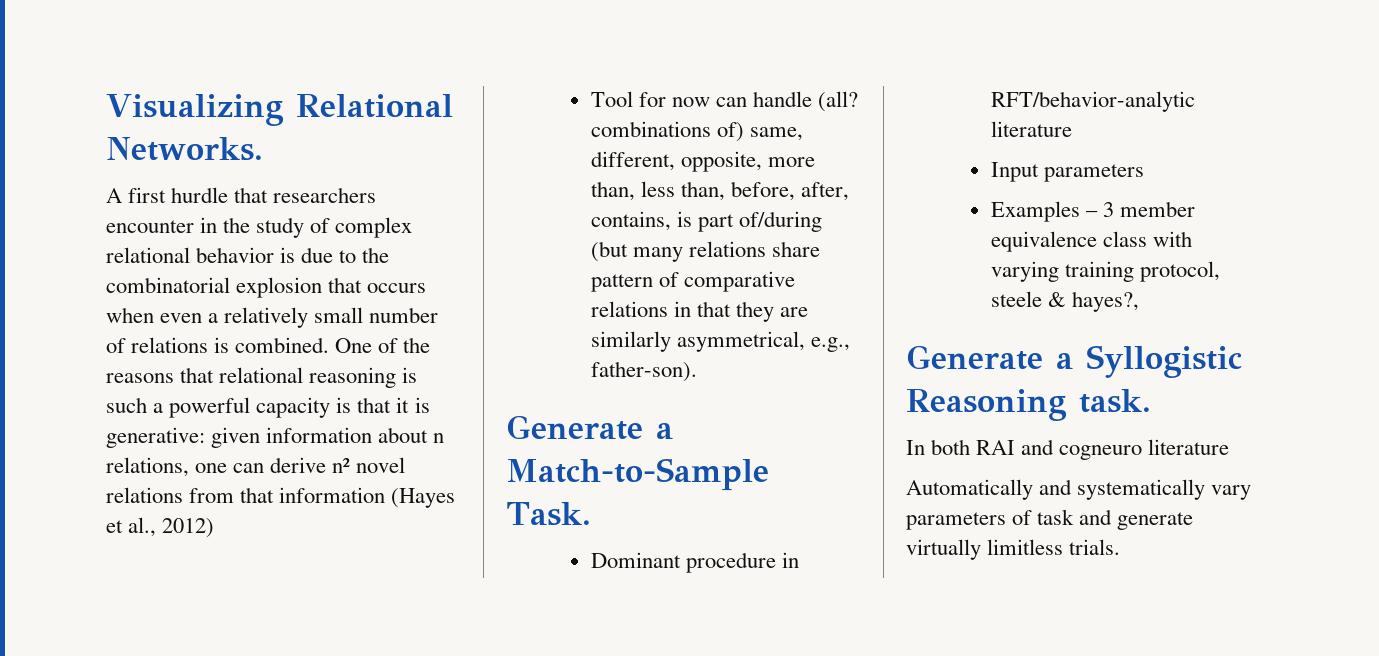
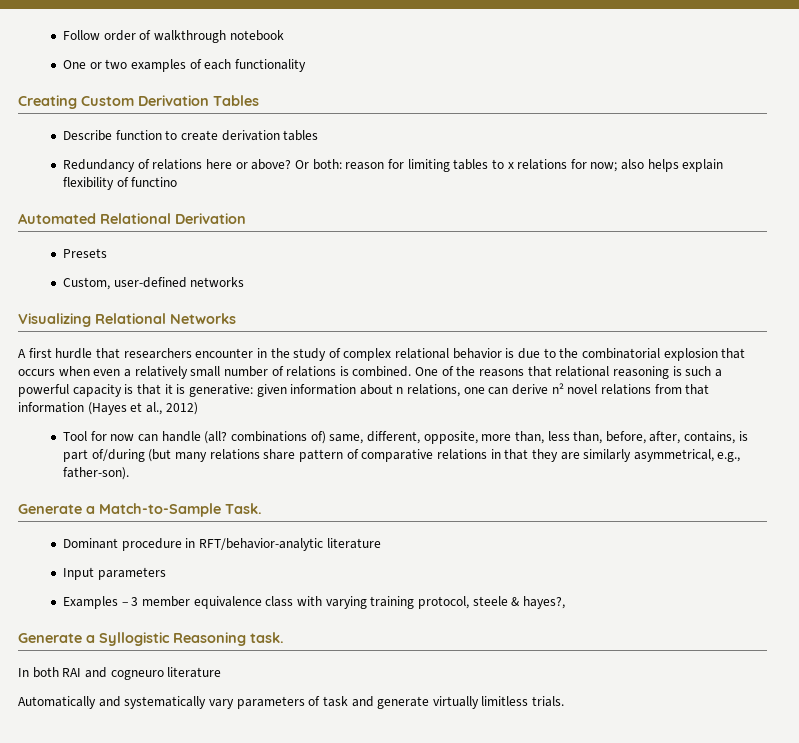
+ Follow order of walkthrough notebook
+ One or two examples of each functionality
+ Creating Custom Derivation Tables
+ Describe function to create derivation tables
+ Redundancy of relations here or above? Or both: reason for limiting tables to x relations for now; also helps explain flexibility of functino
+ Automated Relational Derivation
+ Presets
+ Custom, user-defined networks
- Visualizing Relational Networks.
+ Visualizing Relational Networks

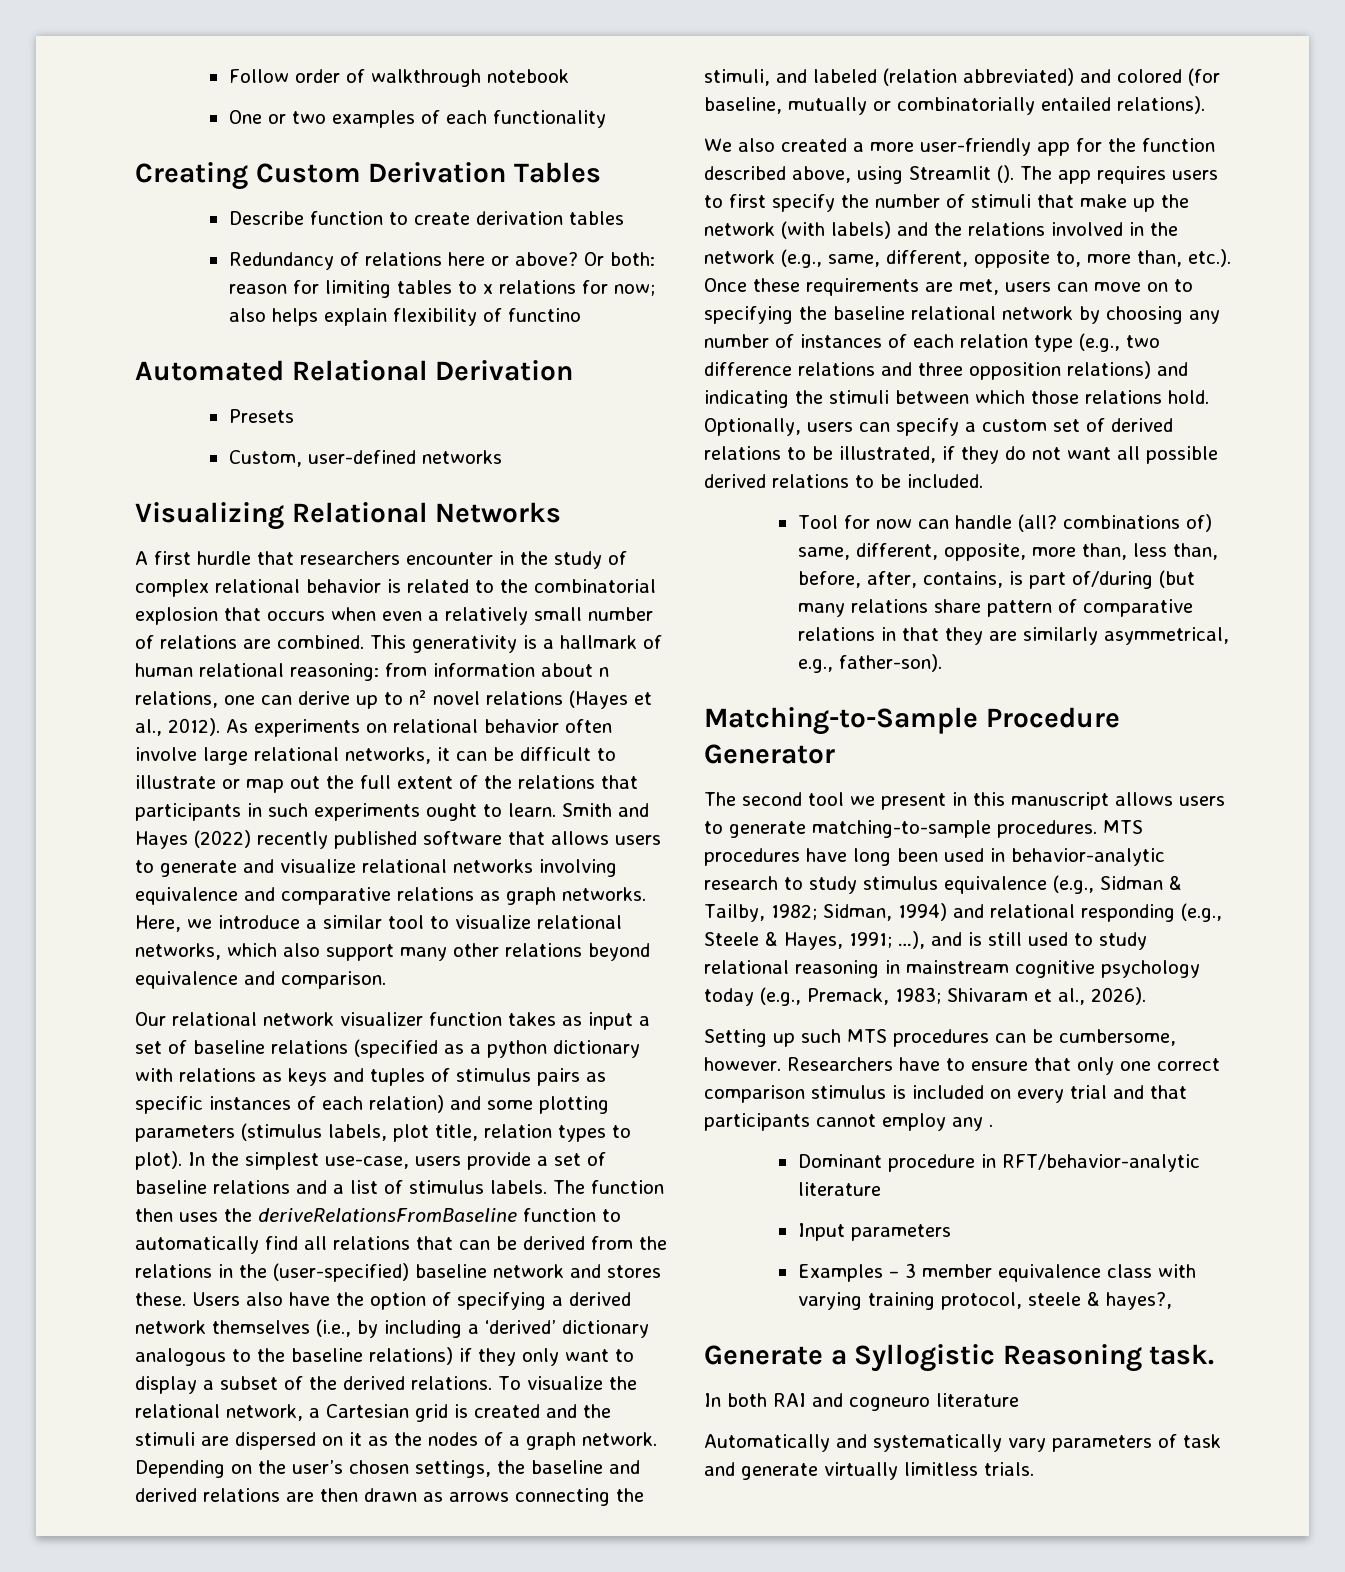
- A first hurdle that researchers encounter in the study of complex relational behavior is due to the combinatorial explosion that occurs when even a relatively small number of relations is combined. One of the reasons that relational reasoning is such a powerful capacity is that it is generative: given information about n relations, one can derive n² novel relations from that information (Hayes et al., 2012)
+ A first hurdle that researchers encounter in the study of complex relational behavior is related to the combinatorial explosion that occurs when even a relatively small number of relations are combined. This generativity is a hallmark of human relational reasoning: from information about n relations, one can derive up to n² novel relations (Hayes et al., 2012). As experiments on relational behavior often involve large relational networks, it can be difficult to illustrate or map out the full extent of the relations that participants in such experiments ought to learn. Smith and Hayes (2022) recently published software that allows users to generate and visualize relational networks involving equivalence and comparative relations as graph networks. Here, we introduce a similar tool to visualize relational networks, which also support many other relations beyond equivalence and comparison.
+ Our relational network visualizer function takes as input a set of baseline relations (specified as a python dictionary with relations as keys and tuples of stimulus pairs as specific instances of each relation) and some plotting parameters (stimulus labels, plot title, relation types to plot). In the simplest use-case, users provide a set of baseline relations and a list of stimulus labels. The function then uses the deriveRelationsFromBaseline function to automatically find all relations that can be derived from the relations in the (user-specified) baseline network and stores these. Users also have the option of specifying a derived network themselves (i.e., by including a ‘derived’ dictionary analogous to the baseline relations) if they only want to display a subset of the derived relations. To visualize the relational network, a Cartesian grid is created and the stimuli are dispersed on it as the nodes of a graph network. Depending on the user’s chosen settings, the baseline and derived relations are then drawn as arrows connecting the stimuli, and labeled (relation abbreviated) and colored (for baseline, mutually or combinatorially entailed relations).
+ We also created a more user-friendly app for the function described above, using Streamlit (). The app requires users to first specify the number of stimuli that make up the network (with labels) and the relations involved in the network (e.g., same, different, opposite to, more than, etc.). Once these requirements are met, users can move on to specifying the baseline relational network by choosing any number of instances of each relation type (e.g., two difference relations and three opposition relations) and indicating the stimuli between which those relations hold. Optionally, users can specify a custom set of derived relations to be illustrated, if they do not want all possible derived relations to be included.
- Generate a Match-to-Sample Task.
+ Matching-to-Sample Procedure Generator
+ The second tool we present in this manuscript allows users to generate matching-to-sample procedures. MTS procedures have long been used in behavior-analytic research to study stimulus equivalence (e.g., Sidman & Tailby, 1982; Sidman, 1994) and relational responding (e.g., Steele & Hayes, 1991; …), and is still used to study relational reasoning in mainstream cognitive psychology today (e.g., Premack, 1983; Shivaram et al., 2026).
+ Setting up such MTS procedures can be cumbersome, however. Researchers have to ensure that only one correct comparison stimulus is included on every trial and that participants cannot employ any .

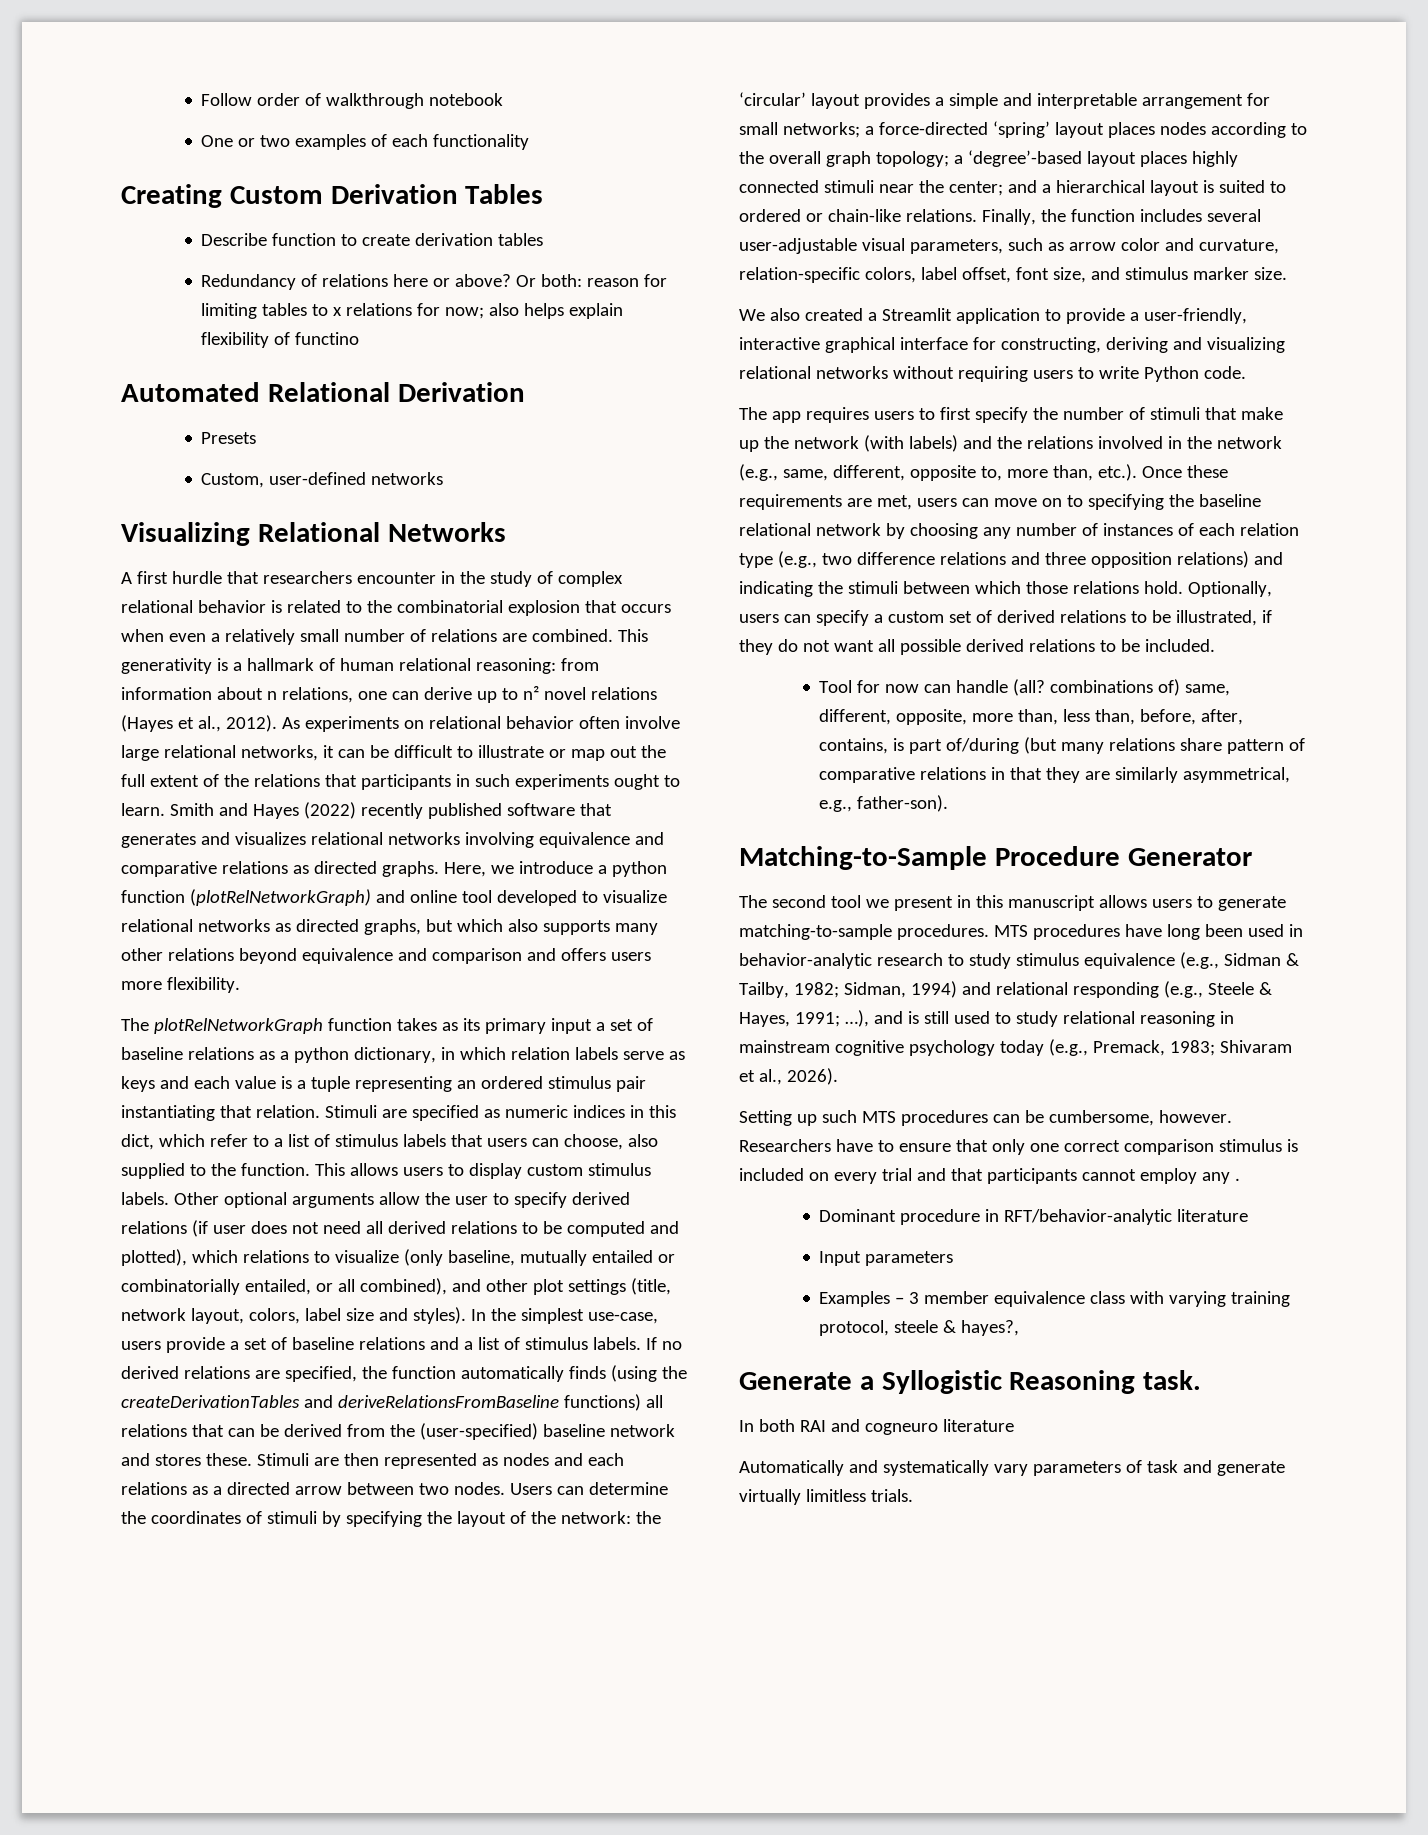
- Smith and Hayes (2022) recently published software that allows users to generate and visualize relational networks involving equivalence and comparative relations as graph networks.
+ Smith and Hayes (2022) recently published software that generates and visualizes relational networks involving equivalence and comparative relations as directed graphs.
- Here, we introduce a similar tool to visualize relational networks, which also support many other relations beyond equivalence and comparison.
- Our relational network visualizer function takes as input a set of baseline relations (specified as a python dictionary with relations as keys and tuples of stimulus pairs as specific instances of each relation) and some plotting parameters (stimulus labels, plot title, relation types to plot).
+ Here, we introduce a python function (plotRelNetworkGraph) and online tool developed to visualize relational networks as directed graphs, but which also supports many other relations beyond equivalence and comparison and offers users more flexibility.
+ The plotRelNetworkGraph function takes as its primary input a set of baseline relations as a python dictionary, in which relation labels serve as keys and each value is a tuple representing an ordered stimulus pair instantiating that relation. Stimuli are specified as numeric indices in this dict, which refer to a list of stimulus labels that users can choose, also supplied to the function. This allows users to display custom stimulus labels. Other optional arguments allow the user to specify derived relations (if user does not need all derived relations to be computed and plotted), which relations to visualize (only baseline, mutually entailed or combinatorially entailed, or all combined), and other plot settings (title, network layout, colors, label size and styles).
- The function then uses the deriveRelationsFromBaseline function to automatically find all relations that can be derived from the relations in the (user-specified) baseline network and stores these.
+ If no derived relations are specified, the function automatically finds (using the createDerivationTables and deriveRelationsFromBaseline functions) all relations that can be derived from the (user-specified) baseline network and stores these.
- Users also have the option of specifying a derived network themselves (i.e., by including a ‘derived’ dictionary analogous to the baseline relations) if they only want to display a subset of the derived relations. To visualize the relational network, a Cartesian grid is created and the stimuli are dispersed on it as the nodes of a graph network. Depending on the user’s chosen settings, the baseline and derived relations are then drawn as arrows connecting the stimuli, and labeled (relation abbreviated) and colored (for baseline, mutually or combinatorially entailed relations).
- We also created a more user-friendly app for the function described above, using Streamlit (). The app requires users to first specify the number of stimuli that make up the network (with labels) and the relations involved in the network (e.g., same, different, opposite to, more than, etc.). Once these requirements are met, users can move on to specifying the baseline relational network by choosing any number of instances of each relation type (e.g., two difference relations and three opposition relations) and indicating the stimuli between which those relations hold.
+ Stimuli are then represented as nodes and each relations as a directed arrow between two nodes. Users can determine the coordinates of stimuli by specifying the layout of the network: the ‘circular’ layout provides a simple and interpretable arrangement for small networks; a force-directed ‘spring’ layout places nodes according to the overall graph topology; a ‘degree’-based layout places highly connected stimuli near the center; and a hierarchical layout is suited to ordered or chain-like relations. Finally, the function includes several user-adjustable visual parameters, such as arrow color and curvature, relation-specific colors, label offset, font size, and stimulus marker size.
+ We also created a Streamlit application to provide a user-friendly, interactive graphical interface for constructing, deriving and visualizing relational networks without requiring users to write Python code.
+ The app requires users to first specify the number of stimuli that make up the network (with labels) and the relations involved in the network (e.g., same, different, opposite to, more than, etc.). Once these requirements are met, users can move on to specifying the baseline relational network by choosing any number of instances of each relation type (e.g., two difference relations and three opposition relations) and indicating the stimuli between which those relations hold.

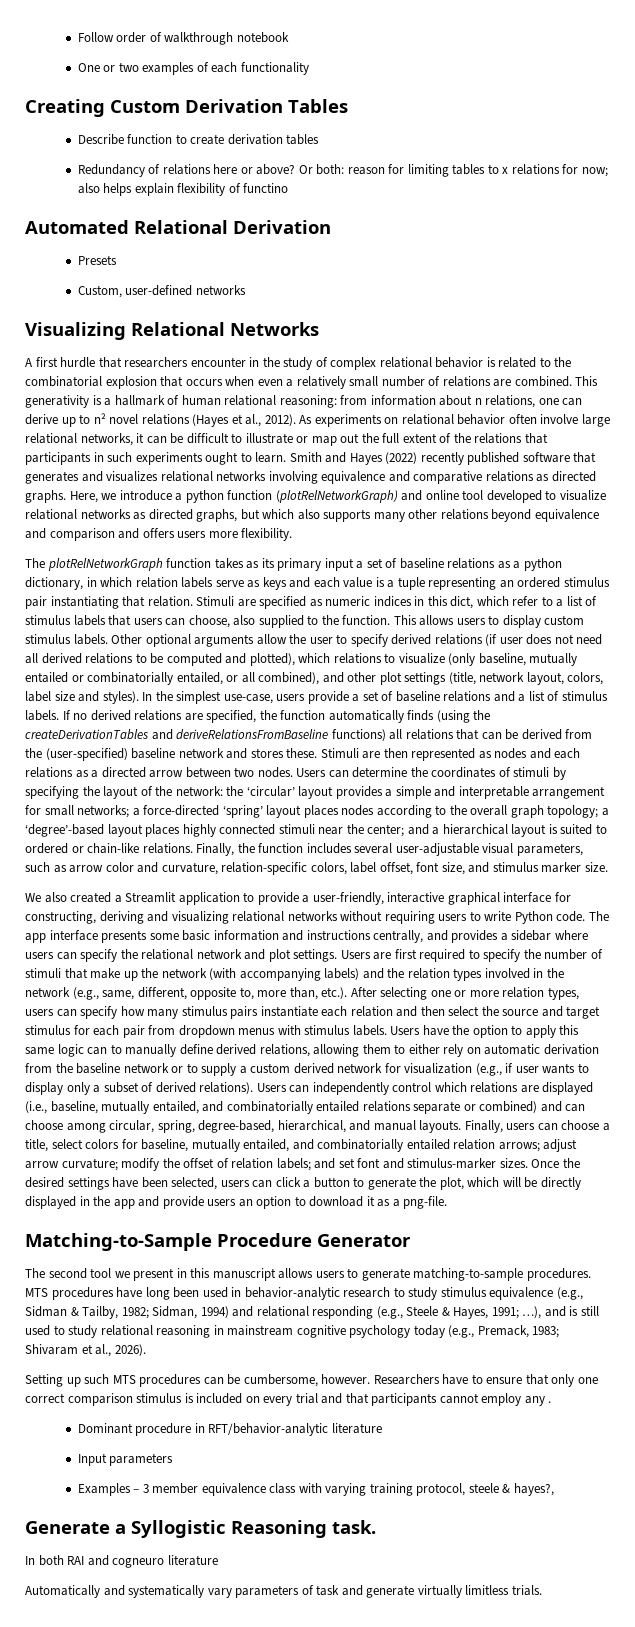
- We also created a Streamlit application to provide a user-friendly, interactive graphical interface for constructing, deriving and visualizing relational networks without requiring users to write Python code.
- The app requires users to first specify the number of stimuli that make up the network (with labels) and the relations involved in the network (e.g., same, different, opposite to, more than, etc.). Once these requirements are met, users can move on to specifying the baseline relational network by choosing any number of instances of each relation type (e.g., two difference relations and three opposition relations) and indicating the stimuli between which those relations hold. Optionally, users can specify a custom set of derived relations to be illustrated, if they do not want all possible derived relations to be included.
- Tool for now can handle (all? combinations of) same, different, opposite, more than, less than, before, after, contains, is part of/during (but many relations share pattern of comparative relations in that they are similarly asymmetrical, e.g., father-son).
+ We also created a Streamlit application to provide a user-friendly, interactive graphical interface for constructing, deriving and visualizing relational networks without requiring users to write Python code. The app interface presents some basic information and instructions centrally, and provides a sidebar where users can specify the relational network and plot settings. Users are first required to specify the number of stimuli that make up the network (with accompanying labels) and the relation types involved in the network (e.g., same, different, opposite to, more than, etc.). After selecting one or more relation types, users can specify how many stimulus pairs instantiate each relation and then select the source and target stimulus for each pair from dropdown menus with stimulus labels. Users have the option to apply this same logic can to manually define derived relations, allowing them to either rely on automatic derivation from the baseline network or to supply a custom derived network for visualization (e.g., if user wants to display only a subset of derived relations). Users can independently control which relations are displayed (i.e., baseline, mutually entailed, and combinatorially entailed relations separate or combined) and can choose among circular, spring, degree-based, hierarchical, and manual layouts. Finally, users can choose a title, select colors for baseline, mutually entailed, and combinatorially entailed relation arrows; adjust arrow curvature; modify the offset of relation labels; and set font and stimulus-marker sizes. Once the desired settings have been selected, users can click a button to generate the plot, which will be directly displayed in the app and provide users an option to download it as a png-file.

